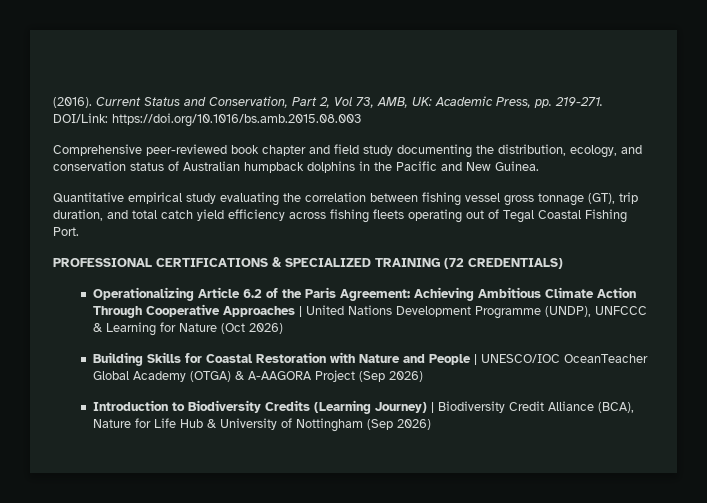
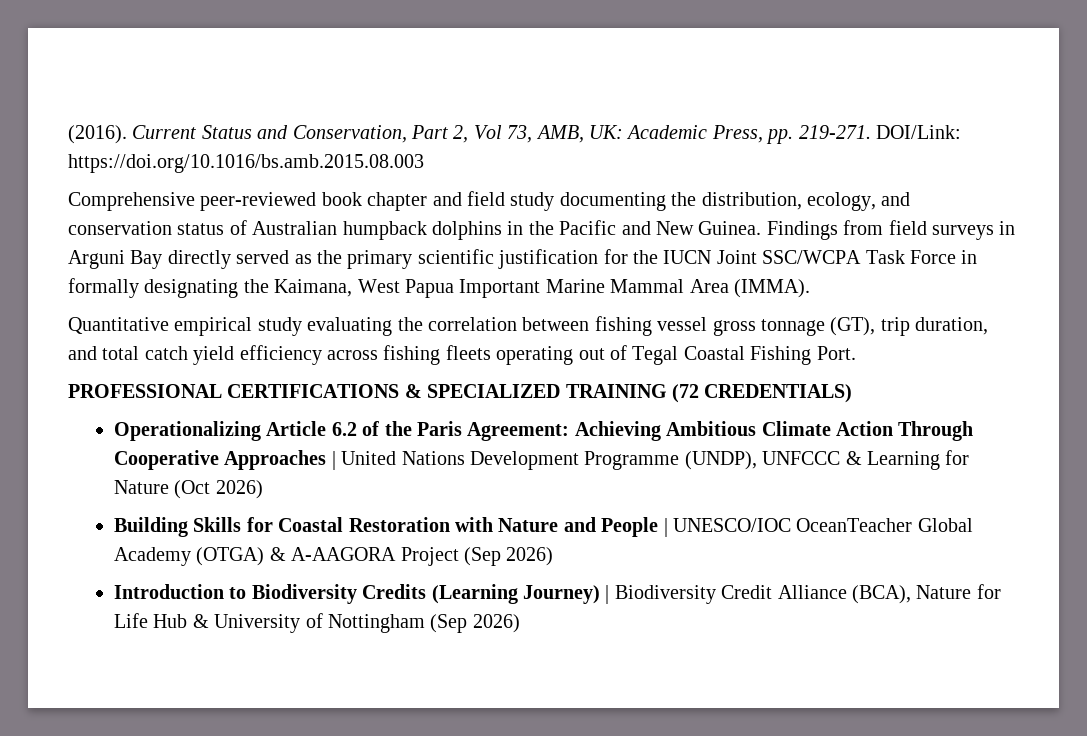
+ Findings from field surveys in Arguni Bay directly served as the primary scientific justification for the IUCN Joint SSC/WCPA Task Force in formally designating the Kaimana, West Papua Important Marine Mammal Area (IMMA).

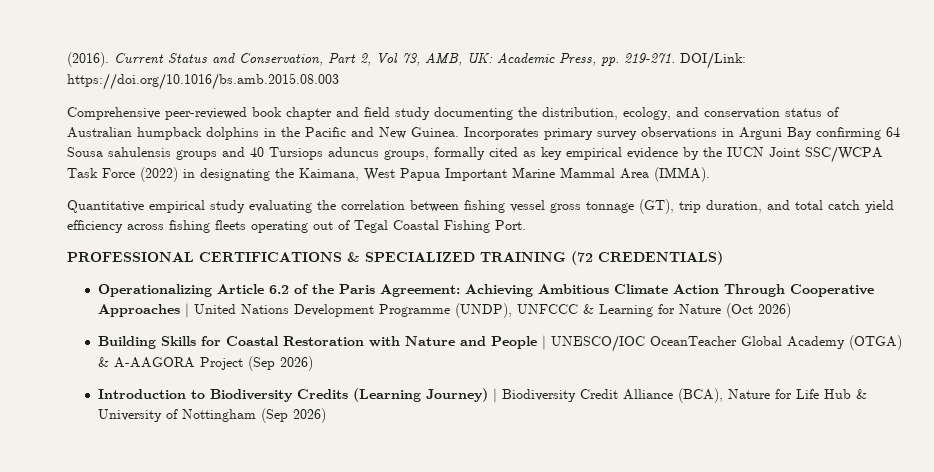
- Findings from field surveys in Arguni Bay directly served as the primary scientific justification for the IUCN Joint SSC/WCPA Task Force in formally designating the Kaimana, West Papua Important Marine Mammal Area (IMMA).
+ Incorporates primary survey observations in Arguni Bay confirming 64 Sousa sahulensis groups and 40 Tursiops aduncus groups, formally cited as key empirical evidence by the IUCN Joint SSC/WCPA Task Force (2022) in designating the Kaimana, West Papua Important Marine Mammal Area (IMMA).

